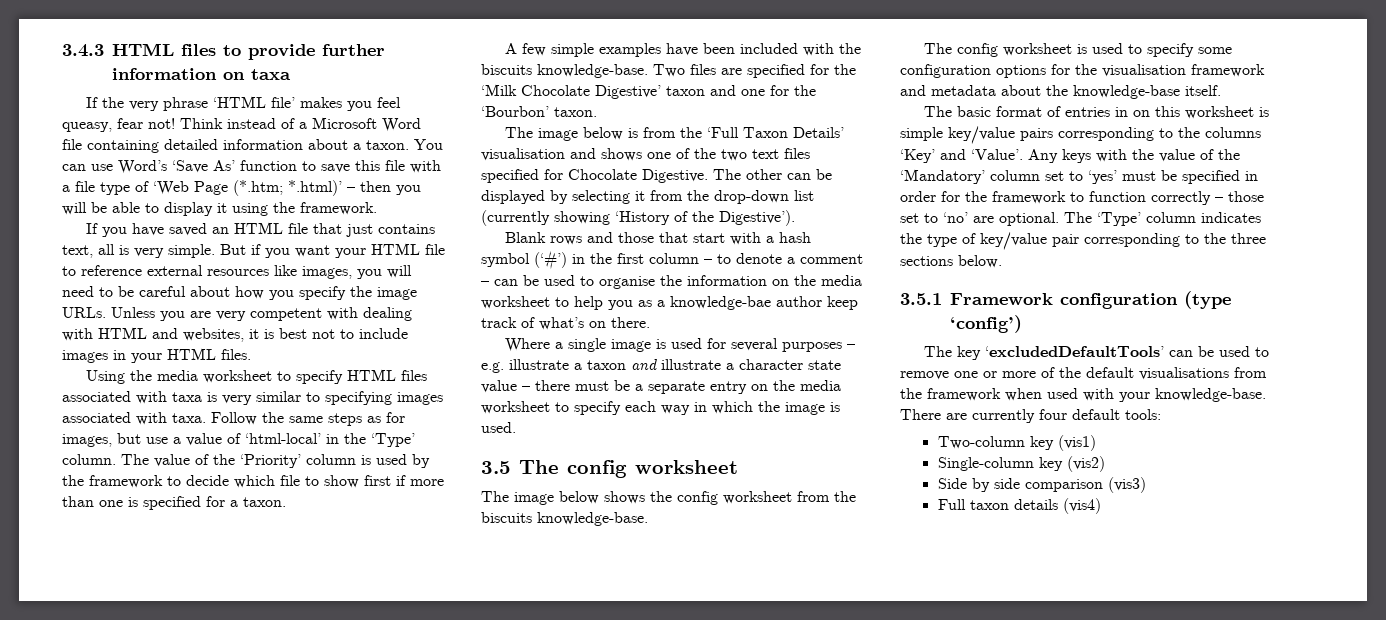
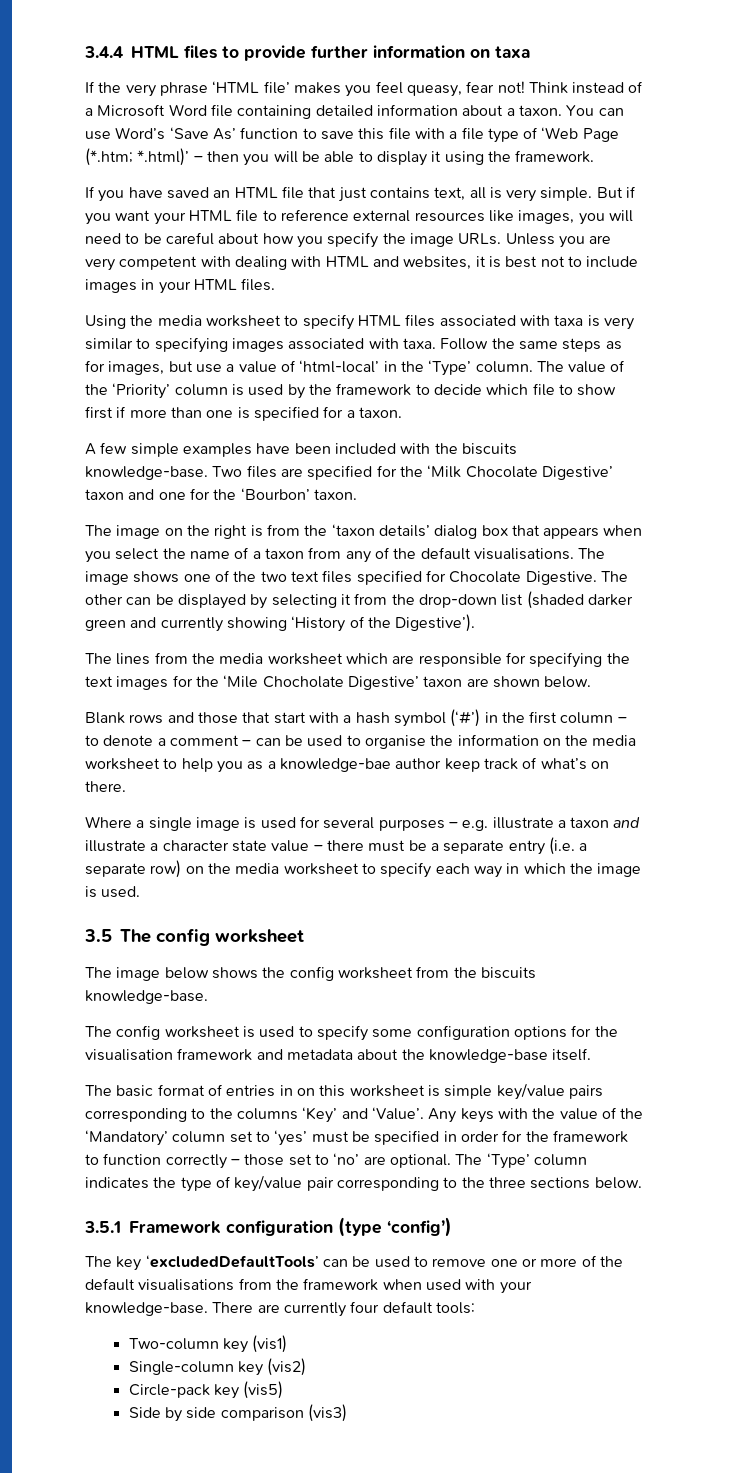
- 3.4.3 HTML files to provide further information on taxa
+ 3.4.4 HTML files to provide further information on taxa
- The image below is from the ‘Full Taxon Details’ visualisation and shows one of the two text files specified for Chocolate Digestive.
+ The image on the right is from the ‘taxon details’ dialog box that appears when you select the name of a taxon from any of the default visualisations. The image shows one of the two text files specified for Chocolate Digestive.
- The other can be displayed by selecting it from the drop-down list (currently showing ‘History of the Digestive’).
+ The other can be displayed by selecting it from the drop-down list (shaded darker green and currently showing ‘History of the Digestive’).
+ The lines from the media worksheet which are responsible for specifying the text images for the ‘Mile Chocholate Digestive’ taxon are shown below.
- Where a single image is used for several purposes – e.g. illustrate a taxon and illustrate a character state value – there must be a separate entry on the media worksheet to specify each way in which the image is used.
+ Where a single image is used for several purposes – e.g. illustrate a taxon and illustrate a character state value – there must be a separate entry (i.e. a separate row) on the media worksheet to specify each way in which the image is used.
+ Circle-pack key (vis5)
- Full taxon details (vis4)

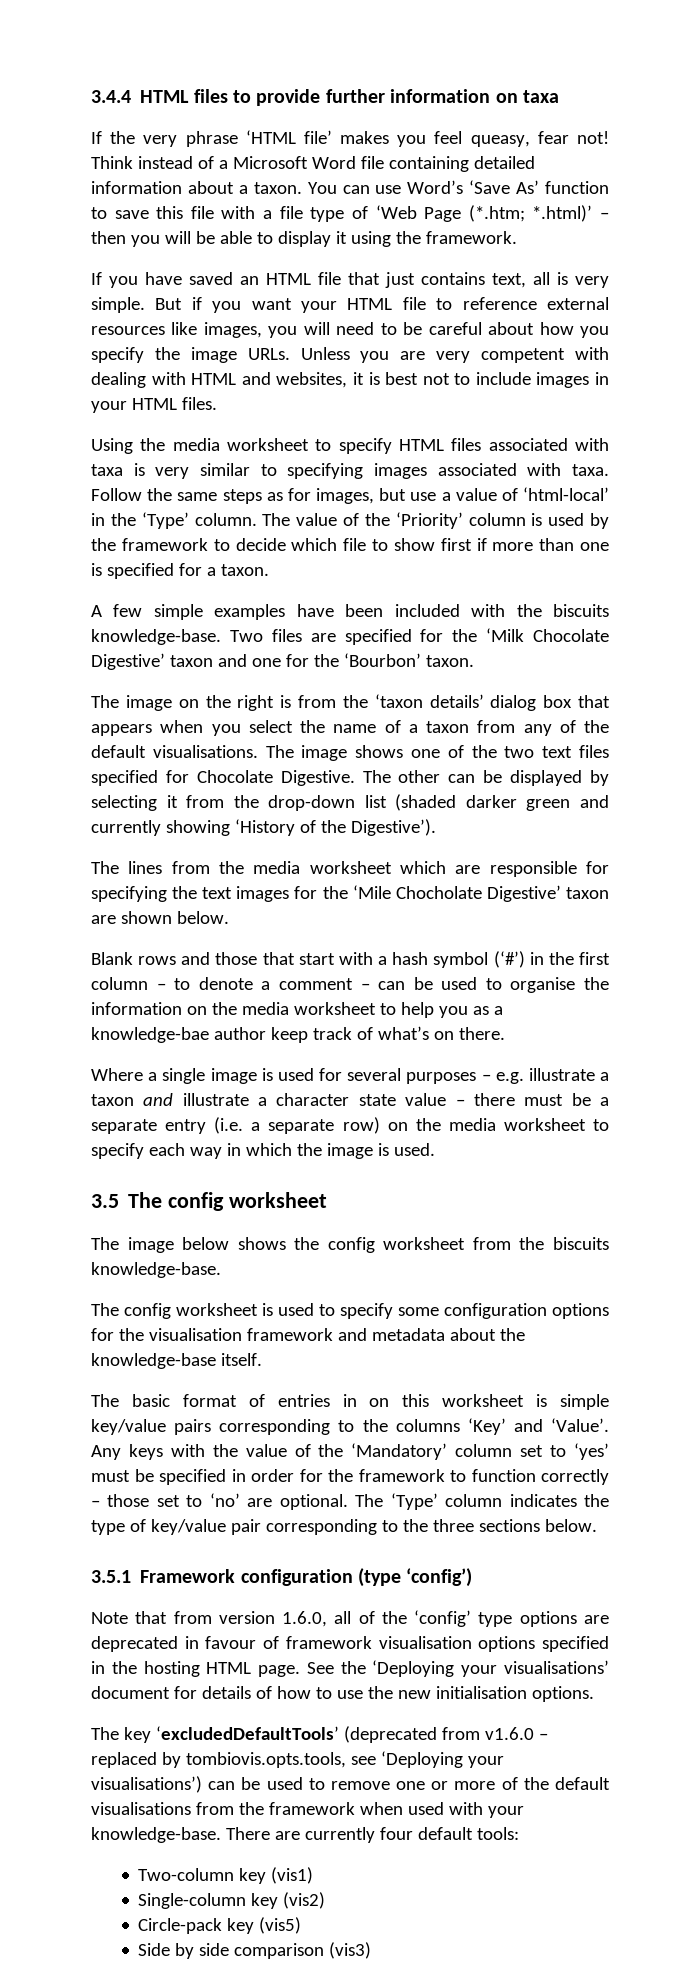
- The key ‘excludedDefaultTools’ can be used to remove one or more of the default visualisations from the framework when used with your knowledge-base.
+ Note that from version 1.6.0, all of the ‘config’ type options are deprecated in favour of framework visualisation options specified in the hosting HTML page. See the ‘Deploying your visualisations’ document for details of how to use the new initialisation options.
+ The key ‘excludedDefaultTools’ (deprecated from v1.6.0 – replaced by tombiovis.opts.tools, see ‘Deploying your visualisations’) can be used to remove one or more of the default visualisations from the framework when used with your knowledge-base.

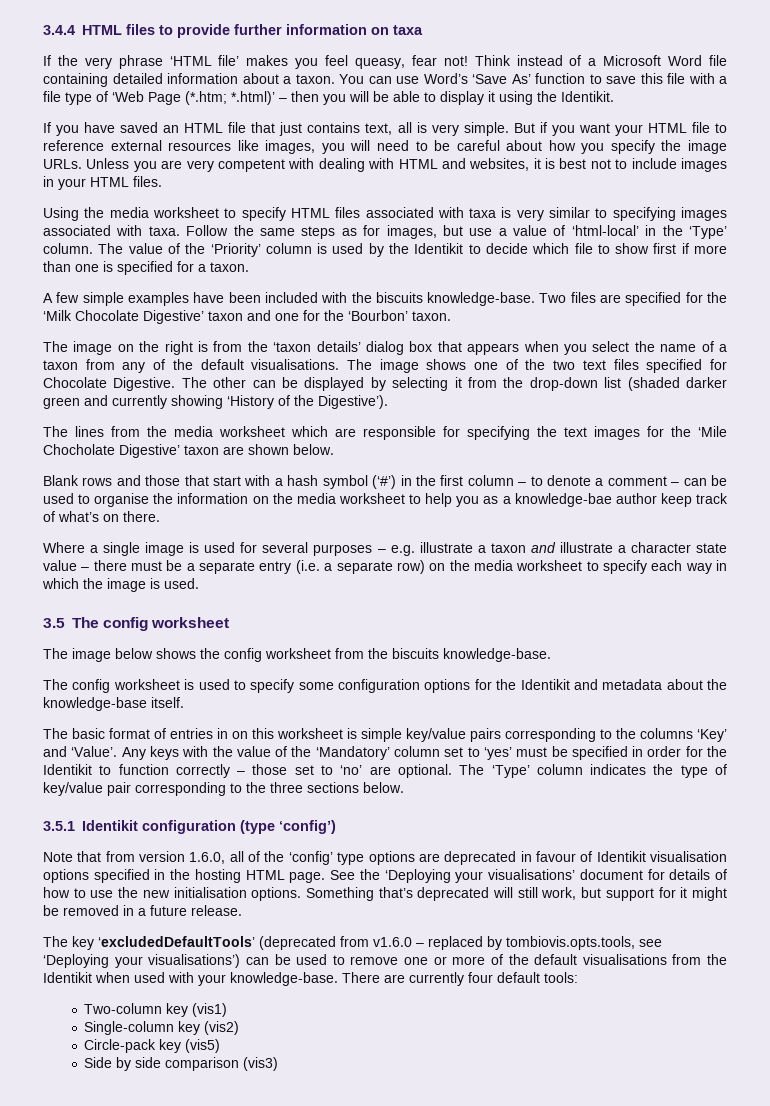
- You can use Word’s ‘Save As’ function to save this file with a file type of ‘Web Page (*.htm; *.html)’ – then you will be able to display it using the framework.
+ You can use Word’s ‘Save As’ function to save this file with a file type of ‘Web Page (*.htm; *.html)’ – then you will be able to display it using the Identikit.
- The value of the ‘Priority’ column is used by the framework to decide which file to show first if more than one is specified for a taxon.
+ The value of the ‘Priority’ column is used by the Identikit to decide which file to show first if more than one is specified for a taxon.
- The config worksheet is used to specify some configuration options for the visualisation framework and metadata about the knowledge-base itself.
+ The config worksheet is used to specify some configuration options for the Identikit and metadata about the knowledge-base itself.
- Any keys with the value of the ‘Mandatory’ column set to ‘yes’ must be specified in order for the framework to function correctly – those set to ‘no’ are optional.
+ Any keys with the value of the ‘Mandatory’ column set to ‘yes’ must be specified in order for the Identikit to function correctly – those set to ‘no’ are optional.
- 3.5.1 Framework configuration (type ‘config’)
+ 3.5.1 Identikit configuration (type ‘config’)
- Note that from version 1.6.0, all of the ‘config’ type options are deprecated in favour of framework visualisation options specified in the hosting HTML page.
+ Note that from version 1.6.0, all of the ‘config’ type options are deprecated in favour of Identikit visualisation options specified in the hosting HTML page.
+ Something that’s deprecated will still work, but support for it might be removed in a future release.
- The key ‘excludedDefaultTools’ (deprecated from v1.6.0 – replaced by tombiovis.opts.tools, see ‘Deploying your visualisations’) can be used to remove one or more of the default visualisations from the framework when used with your knowledge-base.
+ The key ‘excludedDefaultTools’ (deprecated from v1.6.0 – replaced by tombiovis.opts.tools, see ‘Deploying your visualisations’) can be used to remove one or more of the default visualisations from the Identikit when used with your knowledge-base.

